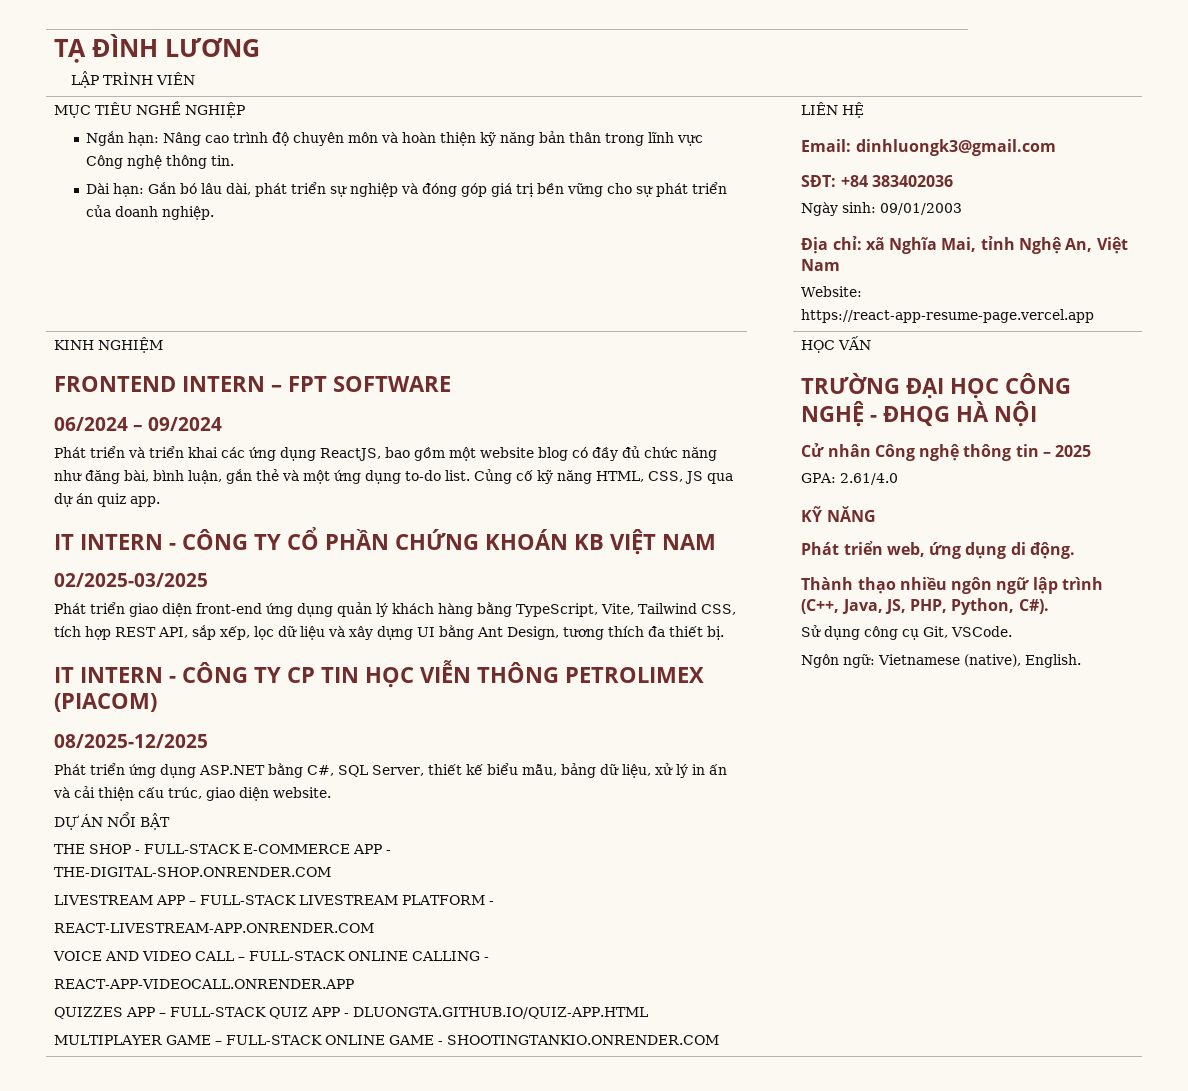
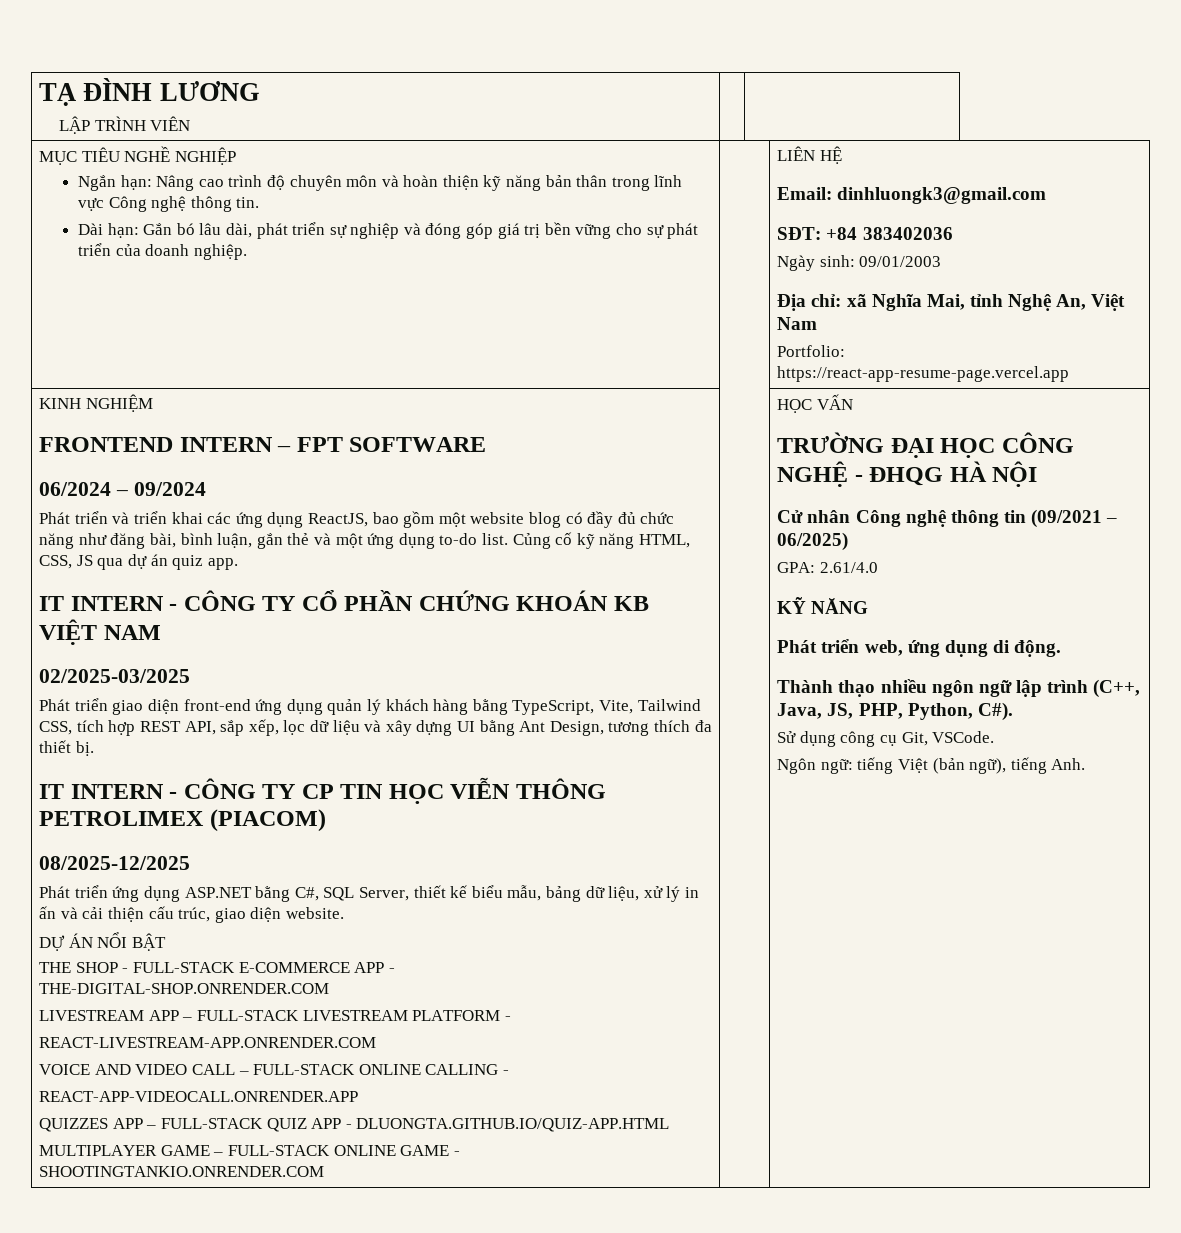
- Website: https://react-app-resume-page.vercel.app
+ Portfolio: https://react-app-resume-page.vercel.app
- Cử nhân Công nghệ thông tin – 2025
+ Cử nhân Công nghệ thông tin (09/2021 – 06/2025)
- Ngôn ngữ: Vietnamese (native), English.
+ Ngôn ngữ: tiếng Việt (bản ngữ), tiếng Anh.

